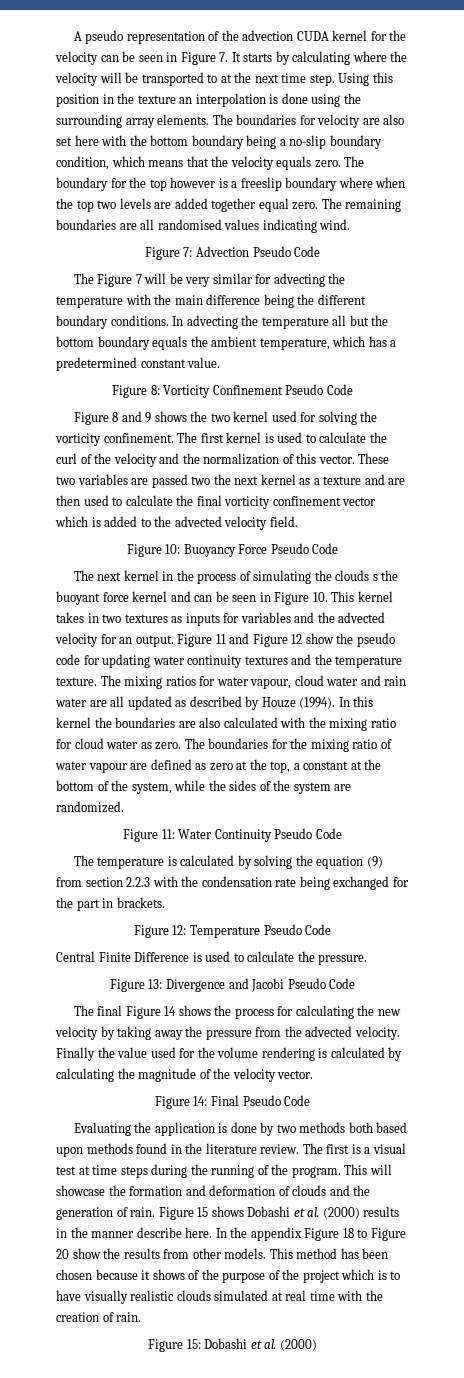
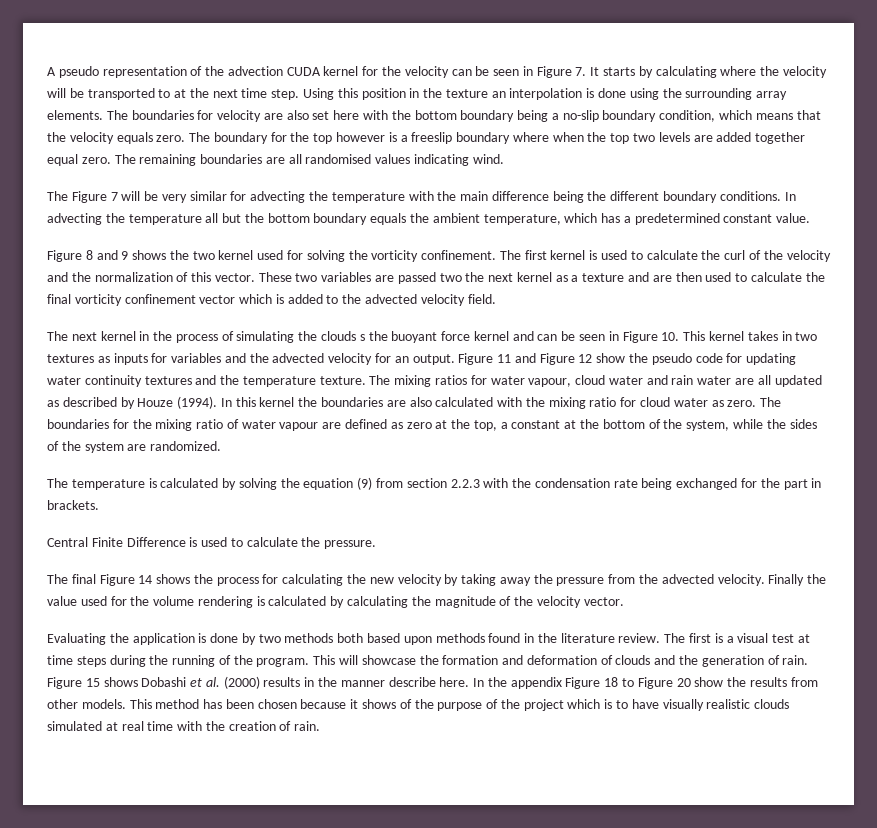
- Figure 7: Advection Pseudo Code
- Figure 8: Vorticity Confinement Pseudo Code
- Figure 10: Buoyancy Force Pseudo Code
- Figure 11: Water Continuity Pseudo Code
- Figure 12: Temperature Pseudo Code
- Figure 13: Divergence and Jacobi Pseudo Code
- Figure 14: Final Pseudo Code
- Figure 15: Dobashi et al. (2000)

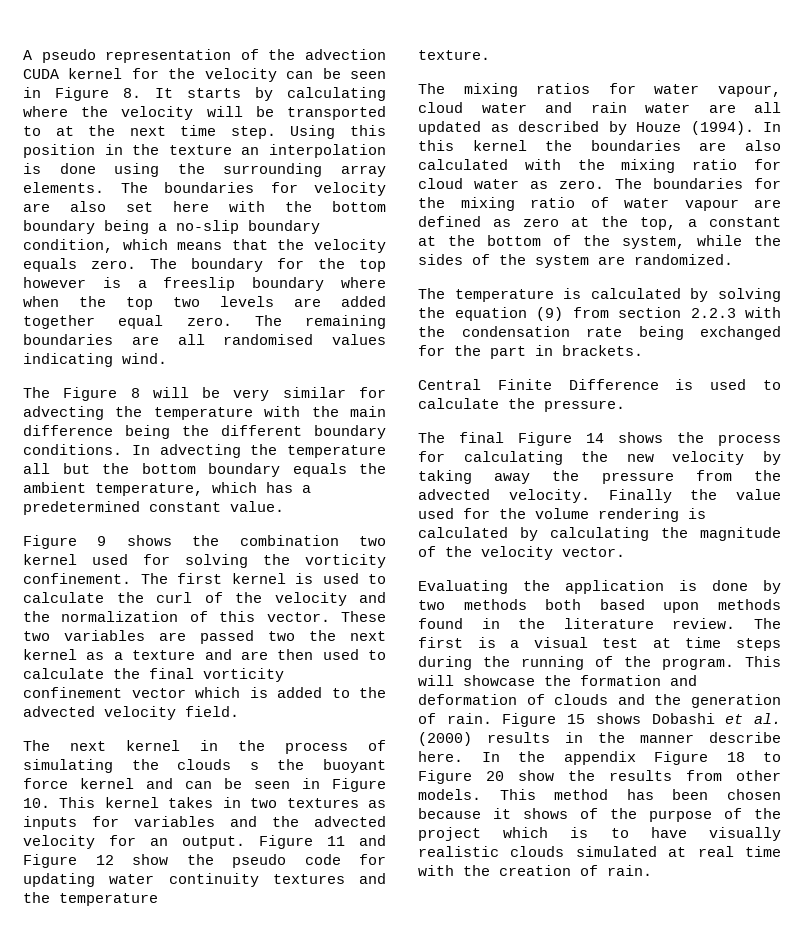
- A pseudo representation of the advection CUDA kernel for the velocity can be seen in Figure 7. It starts by calculating where the velocity will be transported to at the next time step.
+ A pseudo representation of the advection CUDA kernel for the velocity can be seen in Figure 8. It starts by calculating where the velocity will be transported to at the next time step.
- The Figure 7 will be very similar for advecting the temperature with the main difference being the different boundary conditions.
+ The Figure 8 will be very similar for advecting the temperature with the main difference being the different boundary conditions.
- Figure 8 and 9 shows the two kernel used for solving the vorticity confinement.
+ Figure 9 shows the combination two kernel used for solving the vorticity confinement.
- Figure 11 and Figure 12 show the pseudo code for updating water continuity textures and the temperature texture. The mixing ratios for water vapour, cloud water and rain water are all updated as described by Houze (1994).
+ Figure 11 and Figure 12 show the pseudo code for updating water continuity textures and the temperature
+ texture.
+ The mixing ratios for water vapour, cloud water and rain water are all updated as described by Houze (1994).

